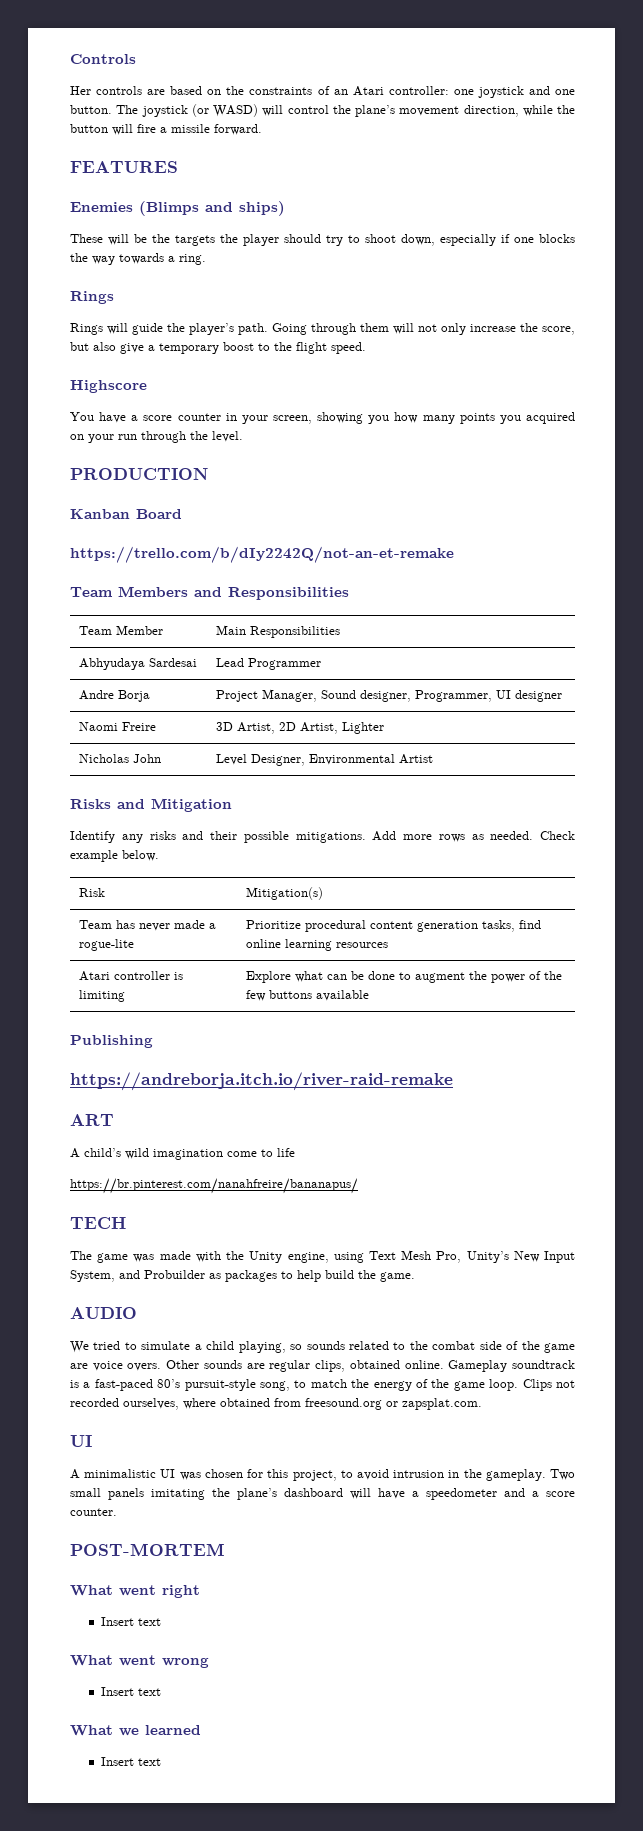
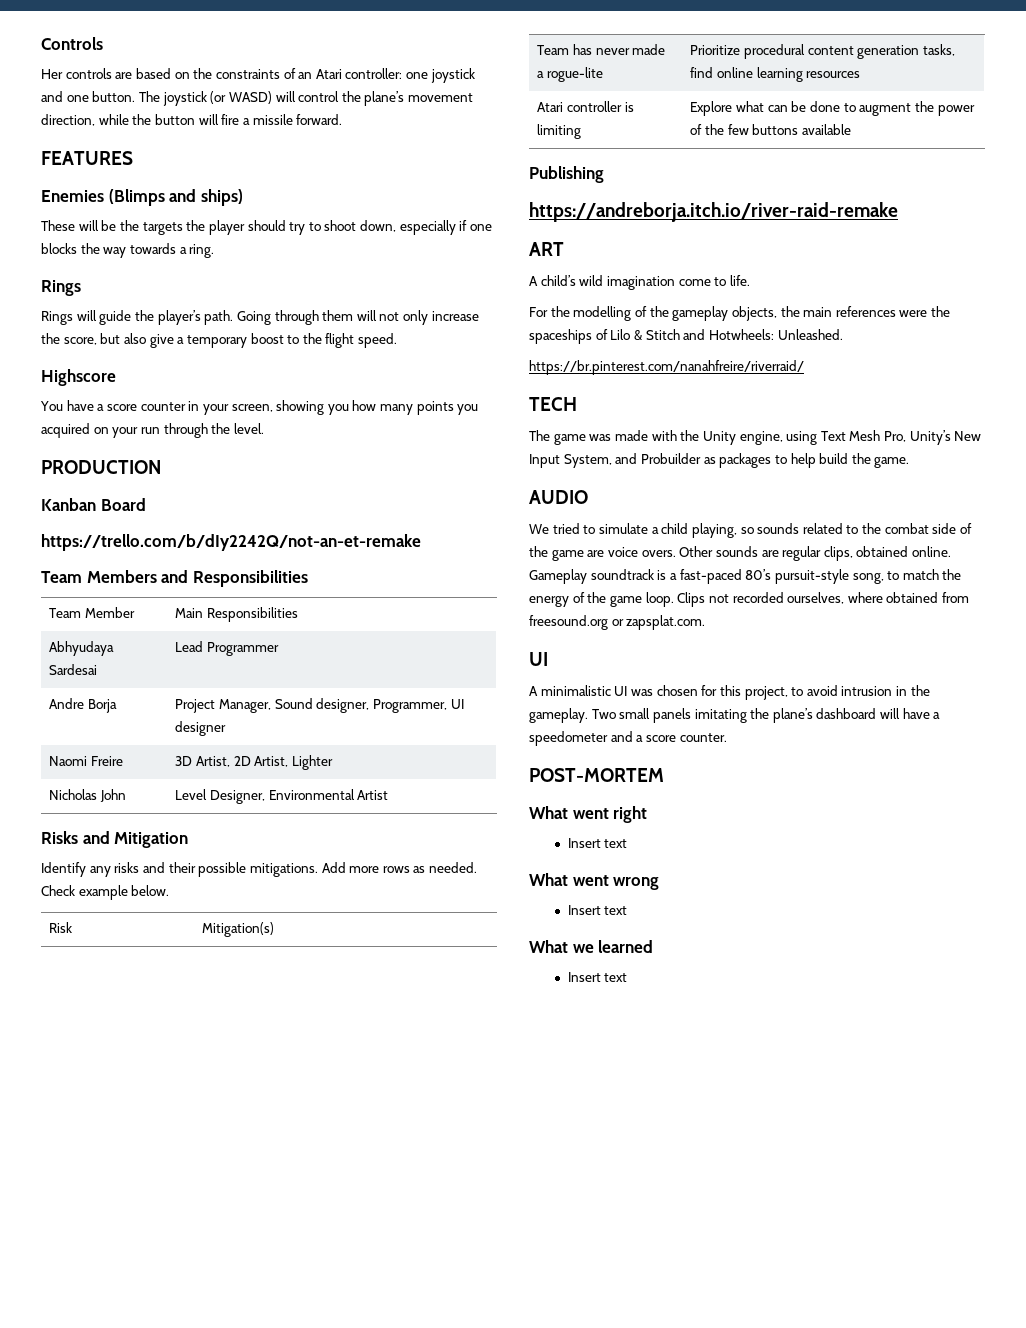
- A child’s wild imagination come to life
- https://br.pinterest.com/nanahfreire/bananapus/
+ A child’s wild imagination come to life.
+ For the modelling of the gameplay objects, the main references were the spaceships of Lilo & Stitch and Hotwheels: Unleashed.
+ https://br.pinterest.com/nanahfreire/riverraid/

